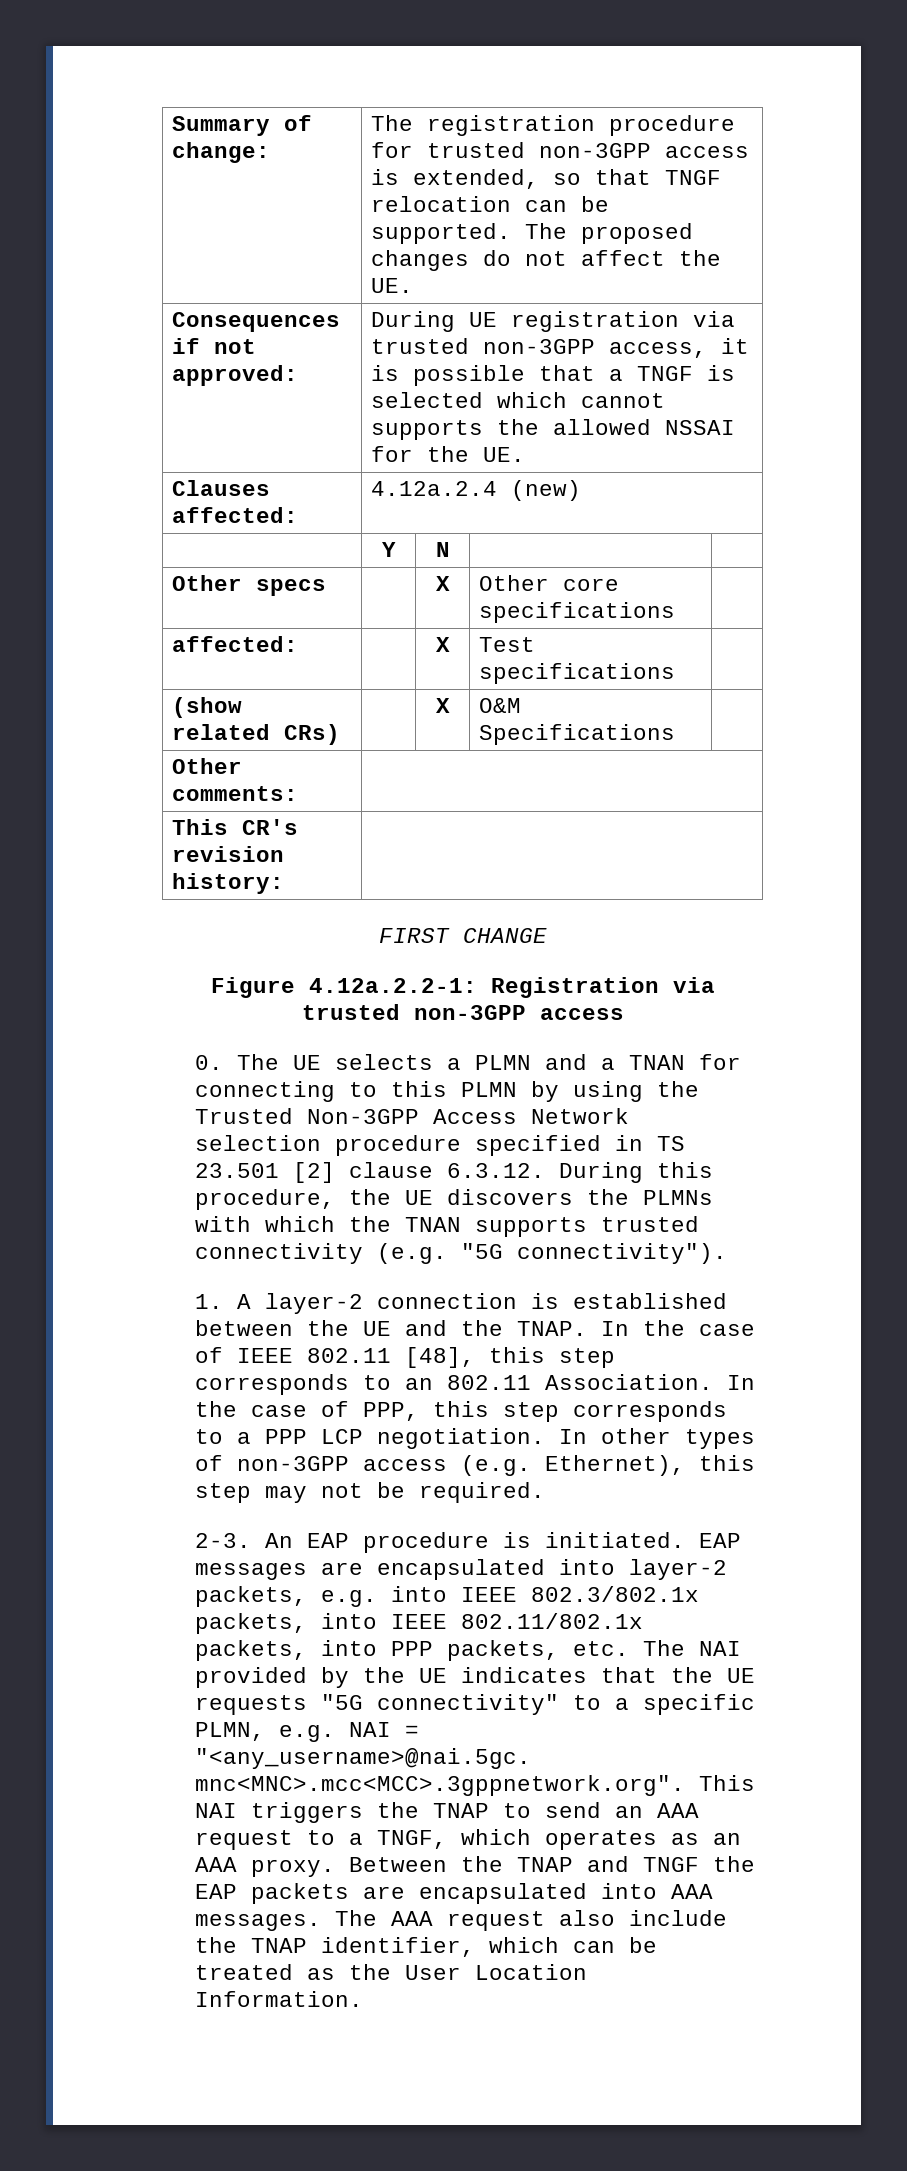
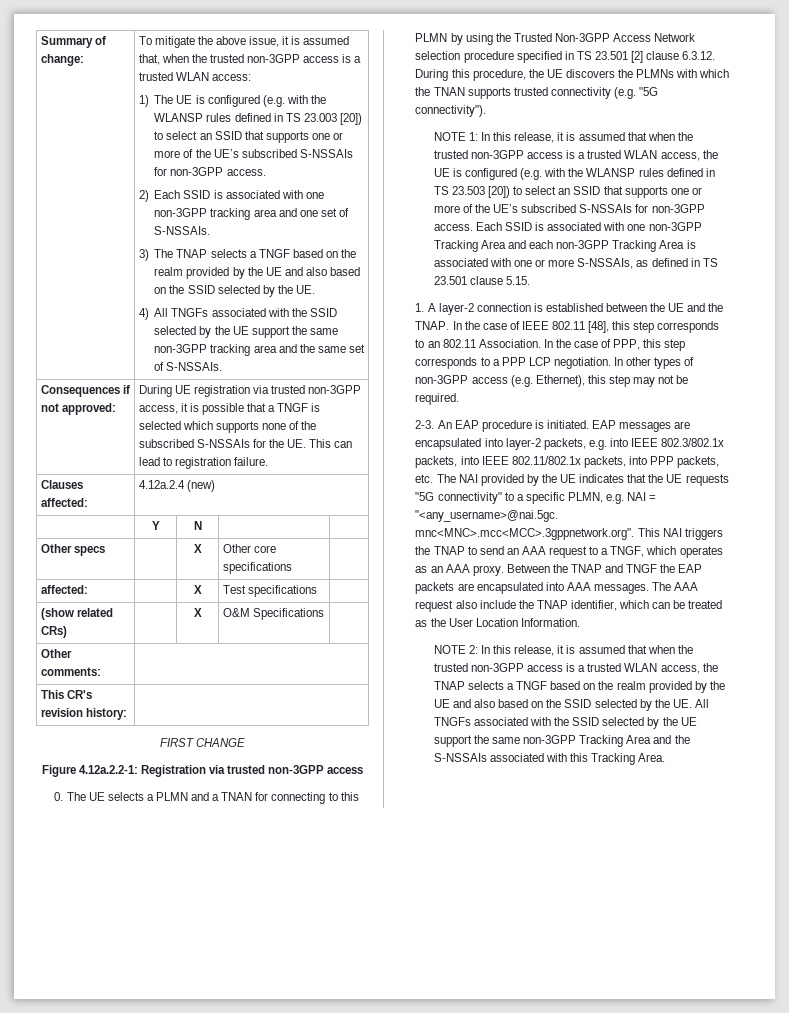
- The registration procedure for trusted non-3GPP access is extended, so that TNGF relocation can be supported. The proposed changes do not affect the UE.
+ To mitigate the above issue, it is assumed that, when the trusted non-3GPP access is a trusted WLAN access:
+ 1) The UE is configured (e.g. with the WLANSP rules defined in TS 23.003 [20]) to select an SSID that supports one or more of the UE’s subscribed S-NSSAIs for non-3GPP access.
+ 2) Each SSID is associated with one non-3GPP tracking area and one set of S-NSSAIs.
+ 3) The TNAP selects a TNGF based on the realm provided by the UE and also based on the SSID selected by the UE.
+ 4) All TNGFs associated with the SSID selected by the UE support the same non-3GPP tracking area and the same set of S-NSSAIs.
- Consequences if not approved: | During UE registration via trusted non-3GPP access, it is possible that a TNGF is selected which cannot supports the allowed NSSAI for the UE.
+ Consequences if not approved: | During UE registration via trusted non-3GPP access, it is possible that a TNGF is selected which supports none of the subscribed S-NSSAIs for the UE. This can lead to registration failure.
+ NOTE 1: In this release, it is assumed that when the trusted non-3GPP access is a trusted WLAN access, the UE is configured (e.g. with the WLANSP rules defined in TS 23.503 [20]) to select an SSID that supports one or more of the UE’s subscribed S-NSSAIs for non-3GPP access. Each SSID is associated with one non-3GPP Tracking Area and each non-3GPP Tracking Area is associated with one or more S-NSSAIs, as defined in TS 23.501 clause 5.15.
+ NOTE 2: In this release, it is assumed that when the trusted non-3GPP access is a trusted WLAN access, the TNAP selects a TNGF based on the realm provided by the UE and also based on the SSID selected by the UE. All TNGFs associated with the SSID selected by the UE support the same non-3GPP Tracking Area and the S-NSSAIs associated with this Tracking Area.

